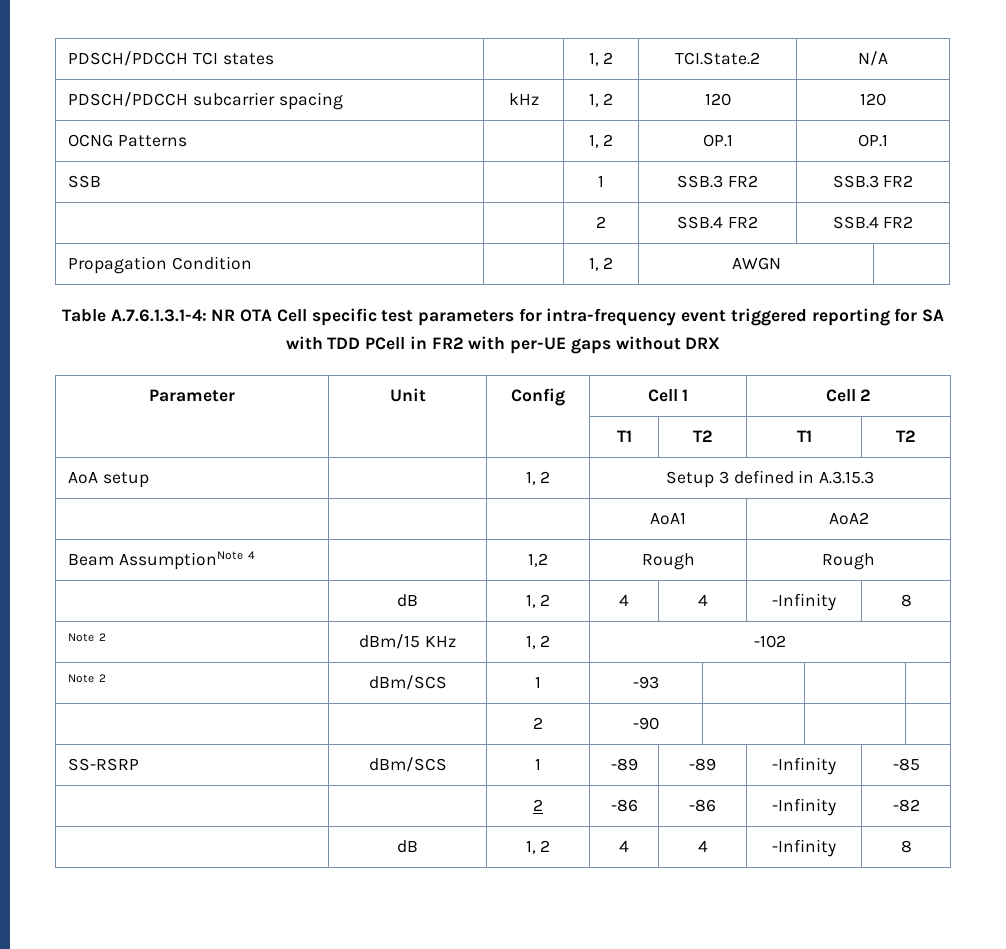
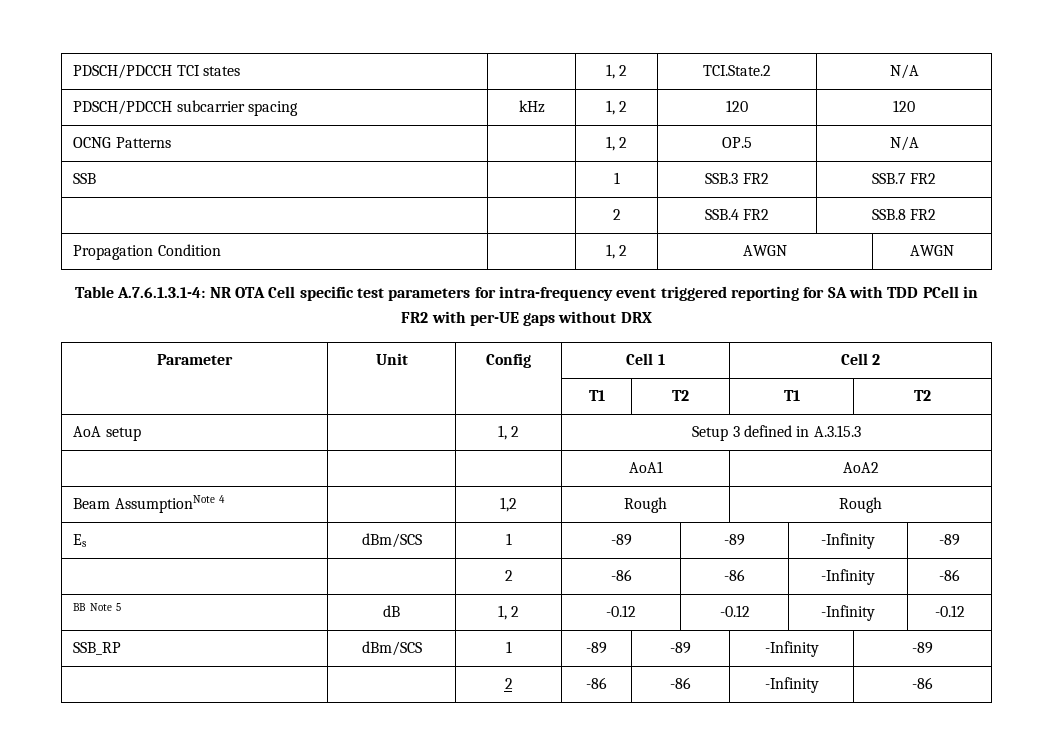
- OCNG Patterns | | 1, 2 | OP.1 | OP.1
+ OCNG Patterns | | 1, 2 | OP.5 | N/A
- SSB | | 1 | SSB.3 FR2 | SSB.3 FR2
+ SSB | | 1 | SSB.3 FR2 | SSB.7 FR2
- | | 2 | SSB.4 FR2 | SSB.4 FR2
+ | | 2 | SSB.4 FR2 | SSB.8 FR2
- Propagation Condition | | 1, 2 | AWGN |
+ Propagation Condition | | 1, 2 | AWGN | AWGN
  Beam AssumptionNote 4 | | 1,2 | Rough | Rough
- | dB | 1, 2 | 4 | 4 | -Infinity | 8
- Note 2 | dBm/15 KHz | 1, 2 | -102
- Note 2 | dBm/SCS | 1 | -93 | | |
- | | 2 | -90 | | |
- SS-RSRP | dBm/SCS | 1 | -89 | -89 | -Infinity | -85
- | | 2 | -86 | -86 | -Infinity | -82
- | dB | 1, 2 | 4 | 4 | -Infinity | 8
+ Es | dBm/SCS | 1 | -89 | -89 | -Infinity | -89
+ | | 2 | -86 | -86 | -Infinity | -86
+ BB Note 5 | dB | 1, 2 | -0.12 | -0.12 | -Infinity | -0.12
+ SSB_RP | dBm/SCS | 1 | -89 | -89 | -Infinity | -89
+ | | 2 | -86 | -86 | -Infinity | -86

